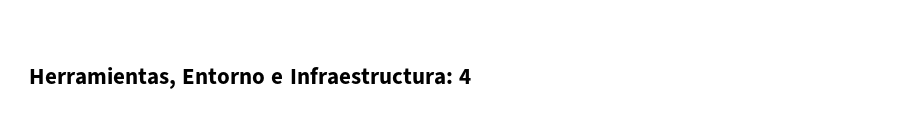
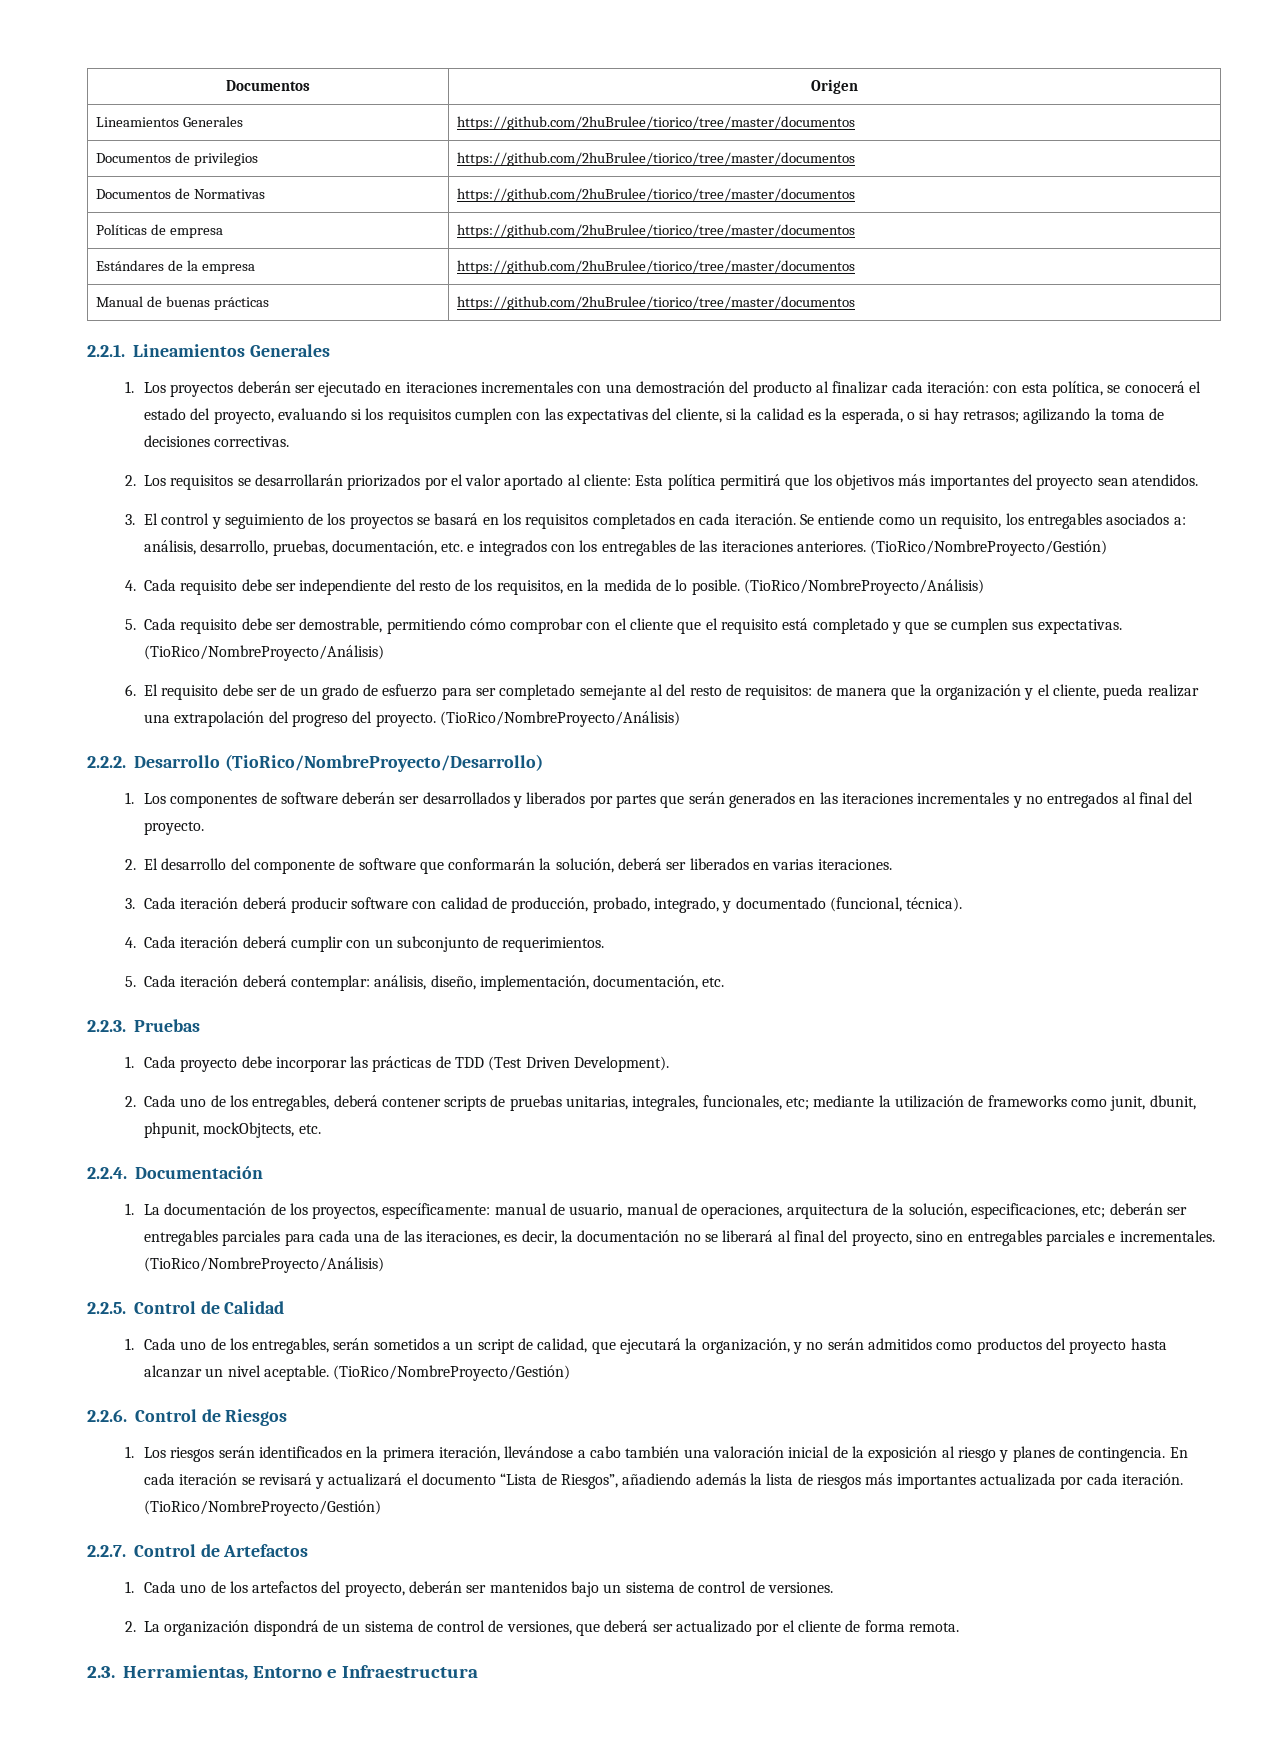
- Herramientas, Entorno e Infraestructura: 4
+ Documentos | Origen
+ Lineamientos Generales | https://github.com/2huBrulee/tiorico/tree/master/documentos
+ Documentos de privilegios | https://github.com/2huBrulee/tiorico/tree/master/documentos
+ Documentos de Normativas | https://github.com/2huBrulee/tiorico/tree/master/documentos
+ Políticas de empresa | https://github.com/2huBrulee/tiorico/tree/master/documentos
+ Estándares de la empresa | https://github.com/2huBrulee/tiorico/tree/master/documentos
+ Manual de buenas prácticas | https://github.com/2huBrulee/tiorico/tree/master/documentos
+ 2.2.1. Lineamientos Generales
+ 1. Los proyectos deberán ser ejecutado en iteraciones incrementales con una demostración del producto al finalizar cada iteración: con esta política, se conocerá el estado del proyecto, evaluando si los requisitos cumplen con las expectativas del cliente, si la calidad es la esperada, o si hay retrasos; agilizando la toma de decisiones correctivas.
+ 2. Los requisitos se desarrollarán priorizados por el valor aportado al cliente: Esta política permitirá que los objetivos más importantes del proyecto sean atendidos.
+ 3. El control y seguimiento de los proyectos se basará en los requisitos completados en cada iteración. Se entiende como un requisito, los entregables asociados a: análisis, desarrollo, pruebas, documentación, etc. e integrados con los entregables de las iteraciones anteriores. (TioRico/NombreProyecto/Gestión)
+ 4. Cada requisito debe ser independiente del resto de los requisitos, en la medida de lo posible. (TioRico/NombreProyecto/Análisis)
+ 5. Cada requisito debe ser demostrable, permitiendo cómo comprobar con el cliente que el requisito está completado y que se cumplen sus expectativas. (TioRico/NombreProyecto/Análisis)
+ 6. El requisito debe ser de un grado de esfuerzo para ser completado semejante al del resto de requisitos: de manera que la organización y el cliente, pueda realizar una extrapolación del progreso del proyecto. (TioRico/NombreProyecto/Análisis)
+ 2.2.2. Desarrollo (TioRico/NombreProyecto/Desarrollo)
+ 1. Los componentes de software deberán ser desarrollados y liberados por partes que serán generados en las iteraciones incrementales y no entregados al final del proyecto.
+ 2. El desarrollo del componente de software que conformarán la solución, deberá ser liberados en varias iteraciones.
+ 3. Cada iteración deberá producir software con calidad de producción, probado, integrado, y documentado (funcional, técnica).
+ 4. Cada iteración deberá cumplir con un subconjunto de requerimientos.
+ 5. Cada iteración deberá contemplar: análisis, diseño, implementación, documentación, etc.
+ 2.2.3. Pruebas
+ 1. Cada proyecto debe incorporar las prácticas de TDD (Test Driven Development).
+ 2. Cada uno de los entregables, deberá contener scripts de pruebas unitarias, integrales, funcionales, etc; mediante la utilización de frameworks como junit, dbunit, phpunit, mockObjtects, etc.
+ 2.2.4. Documentación
+ 1. La documentación de los proyectos, específicamente: manual de usuario, manual de operaciones, arquitectura de la solución, especificaciones, etc; deberán ser entregables parciales para cada una de las iteraciones, es decir, la documentación no se liberará al final del proyecto, sino en entregables parciales e incrementales. (TioRico/NombreProyecto/Análisis)
+ 2.2.5. Control de Calidad
+ 1. Cada uno de los entregables, serán sometidos a un script de calidad, que ejecutará la organización, y no serán admitidos como productos del proyecto hasta alcanzar un nivel aceptable. (TioRico/NombreProyecto/Gestión)
+ 2.2.6. Control de Riesgos
+ 1. Los riesgos serán identificados en la primera iteración, llevándose a cabo también una valoración inicial de la exposición al riesgo y planes de contingencia. En cada iteración se revisará y actualizará el documento “Lista de Riesgos”, añadiendo además la lista de riesgos más importantes actualizada por cada iteración. (TioRico/NombreProyecto/Gestión)
+ 2.2.7. Control de Artefactos
+ 1. Cada uno de los artefactos del proyecto, deberán ser mantenidos bajo un sistema de control de versiones.
+ 2. La organización dispondrá de un sistema de control de versiones, que deberá ser actualizado por el cliente de forma remota.
+ 2.3. Herramientas, Entorno e Infraestructura

